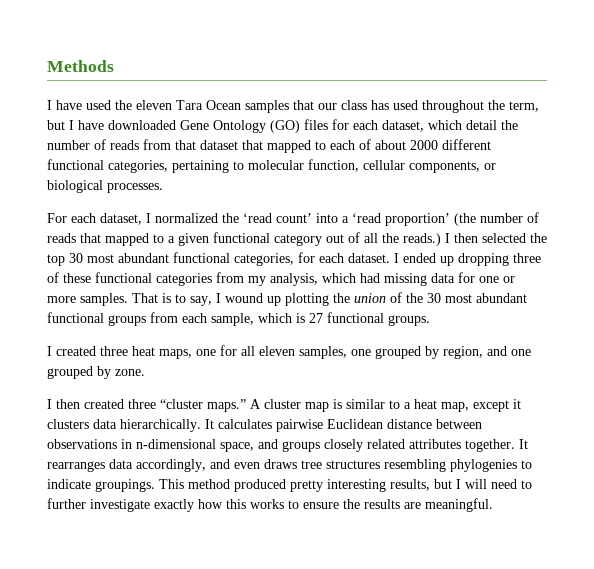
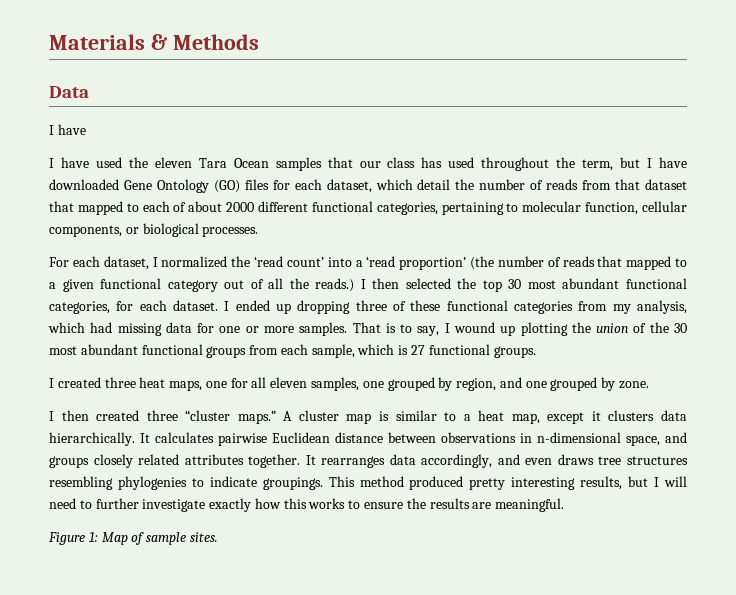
- Methods
+ Materials & Methods
+ Data
+ I have
+ Figure 1: Map of sample sites.

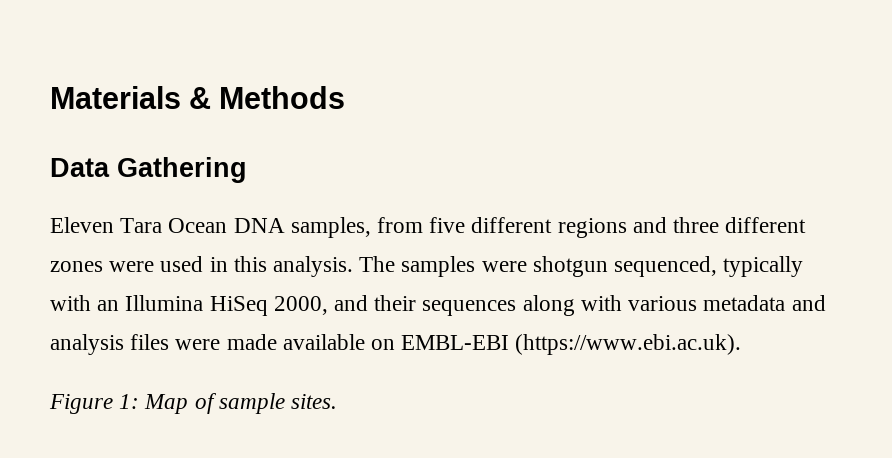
- Data
- I have
- I have used the eleven Tara Ocean samples that our class has used throughout the term, but I have downloaded Gene Ontology (GO) files for each dataset, which detail the number of reads from that dataset that mapped to each of about 2000 different functional categories, pertaining to molecular function, cellular components, or biological processes.
- For each dataset, I normalized the ‘read count’ into a ‘read proportion’ (the number of reads that mapped to a given functional category out of all the reads.) I then selected the top 30 most abundant functional categories, for each dataset. I ended up dropping three of these functional categories from my analysis, which had missing data for one or more samples. That is to say, I wound up plotting the union of the 30 most abundant functional groups from each sample, which is 27 functional groups.
- I created three heat maps, one for all eleven samples, one grouped by region, and one grouped by zone.
- I then created three “cluster maps.” A cluster map is similar to a heat map, except it clusters data hierarchically. It calculates pairwise Euclidean distance between observations in n-dimensional space, and groups closely related attributes together. It rearranges data accordingly, and even draws tree structures resembling phylogenies to indicate groupings. This method produced pretty interesting results, but I will need to further investigate exactly how this works to ensure the results are meaningful.
+ Data Gathering
+ Eleven Tara Ocean DNA samples, from five different regions and three different zones were used in this analysis. The samples were shotgun sequenced, typically with an Illumina HiSeq 2000, and their sequences along with various metadata and analysis files were made available on EMBL-EBI (https://www.ebi.ac.uk).

